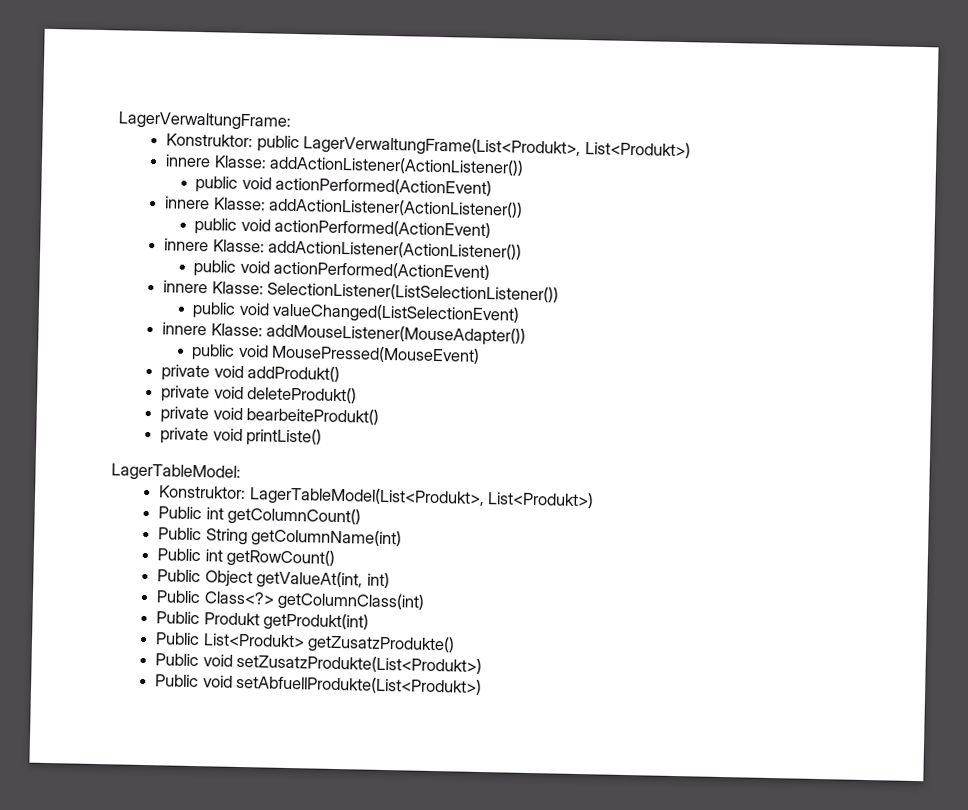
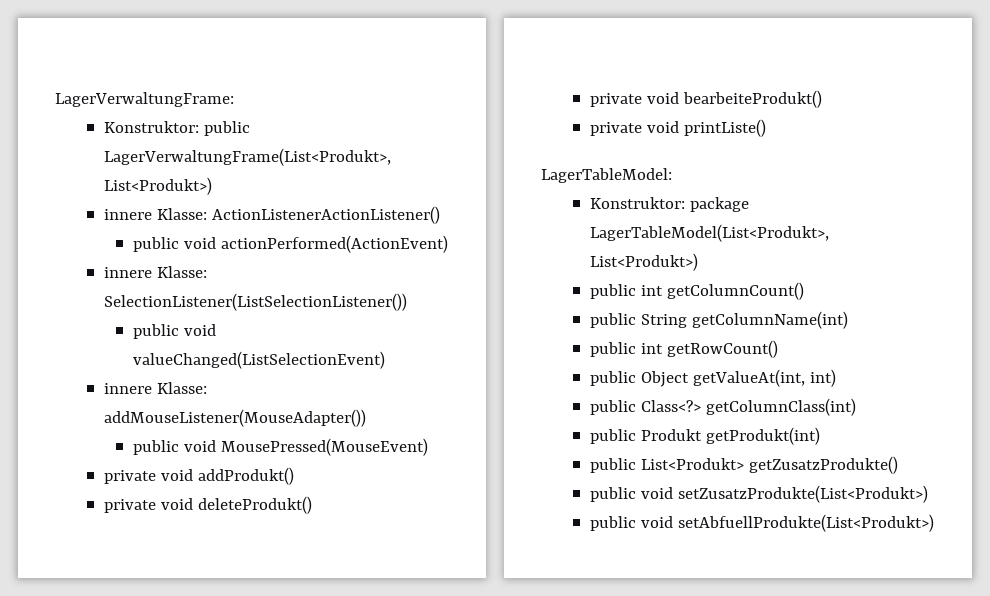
  Konstruktor: public LagerVerwaltungFrame(List<Produkt>, List<Produkt>)
- innere Klasse: addActionListener(ActionListener())
- public void actionPerformed(ActionEvent)
- innere Klasse: addActionListener(ActionListener())
- public void actionPerformed(ActionEvent)
- innere Klasse: addActionListener(ActionListener())
+ innere Klasse: ActionListenerActionListener()
- Konstruktor: LagerTableModel(List<Produkt>, List<Produkt>)
+ Konstruktor: package LagerTableModel(List<Produkt>, List<Produkt>)
- Public int getColumnCount()
+ public int getColumnCount()
- Public String getColumnName(int)
+ public String getColumnName(int)
- Public int getRowCount()
+ public int getRowCount()
- Public Object getValueAt(int, int)
+ public Object getValueAt(int, int)
- Public Class<?> getColumnClass(int)
+ public Class<?> getColumnClass(int)
- Public Produkt getProdukt(int)
+ public Produkt getProdukt(int)
- Public List<Produkt> getZusatzProdukte()
+ public List<Produkt> getZusatzProdukte()
- Public void setZusatzProdukte(List<Produkt>)
+ public void setZusatzProdukte(List<Produkt>)
- Public void setAbfuellProdukte(List<Produkt>)
+ public void setAbfuellProdukte(List<Produkt>)

